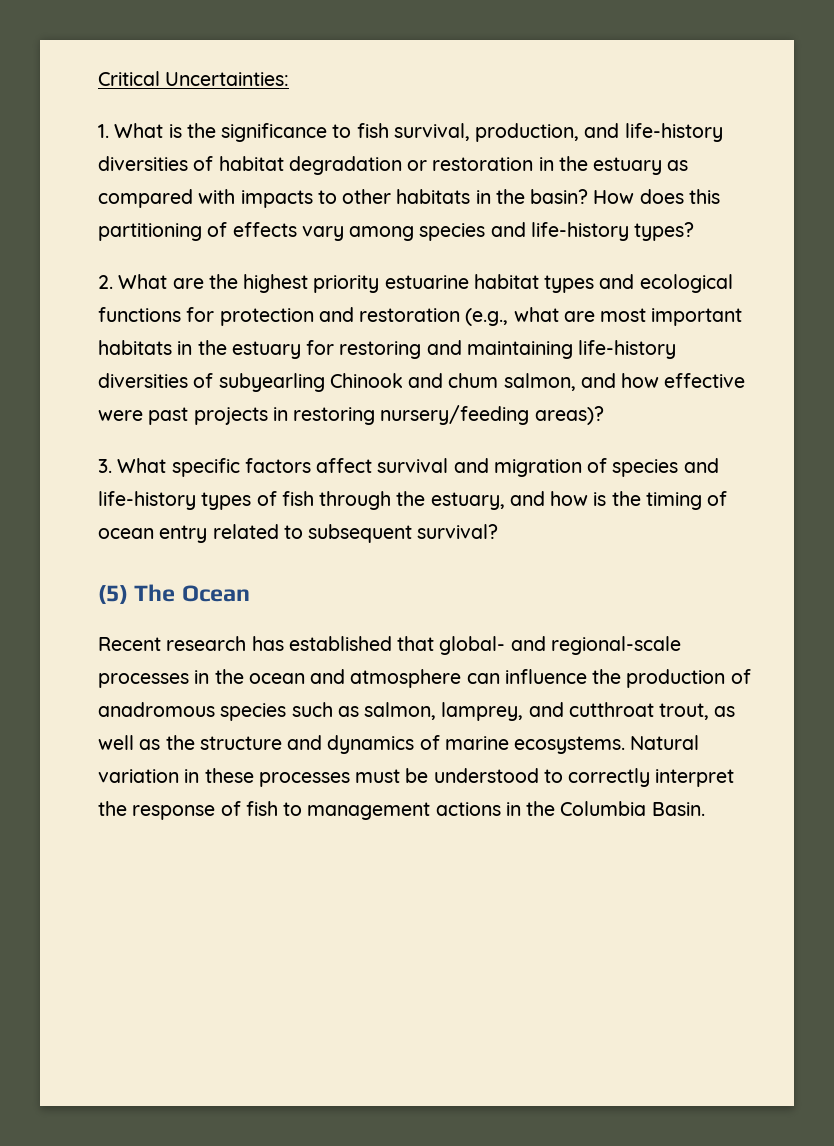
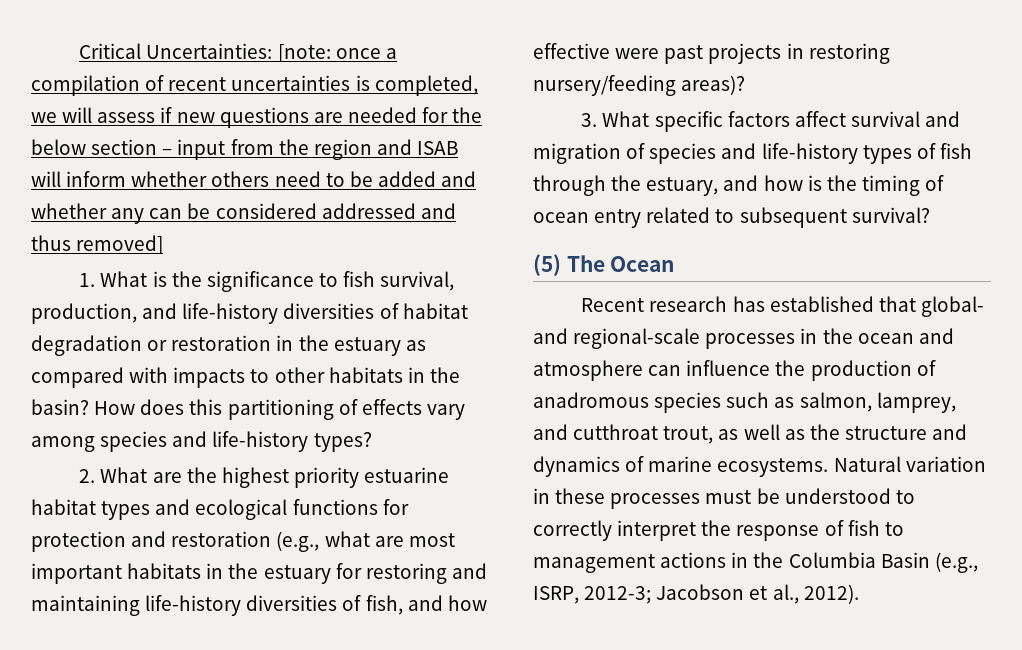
- Critical Uncertainties:
+ Critical Uncertainties: [note: once a compilation of recent uncertainties is completed, we will assess if new questions are needed for the below section – input from the region and ISAB will inform whether others need to be added and whether any can be considered addressed and thus removed]
- 2. What are the highest priority estuarine habitat types and ecological functions for protection and restoration (e.g., what are most important habitats in the estuary for restoring and maintaining life-history diversities of subyearling Chinook and chum salmon, and how effective were past projects in restoring nursery/feeding areas)?
+ 2. What are the highest priority estuarine habitat types and ecological functions for protection and restoration (e.g., what are most important habitats in the estuary for restoring and maintaining life-history diversities of fish, and how effective were past projects in restoring nursery/feeding areas)?
- Natural variation in these processes must be understood to correctly interpret the response of fish to management actions in the Columbia Basin.
+ Natural variation in these processes must be understood to correctly interpret the response of fish to management actions in the Columbia Basin (e.g., ISRP, 2012-3; Jacobson et al., 2012).

